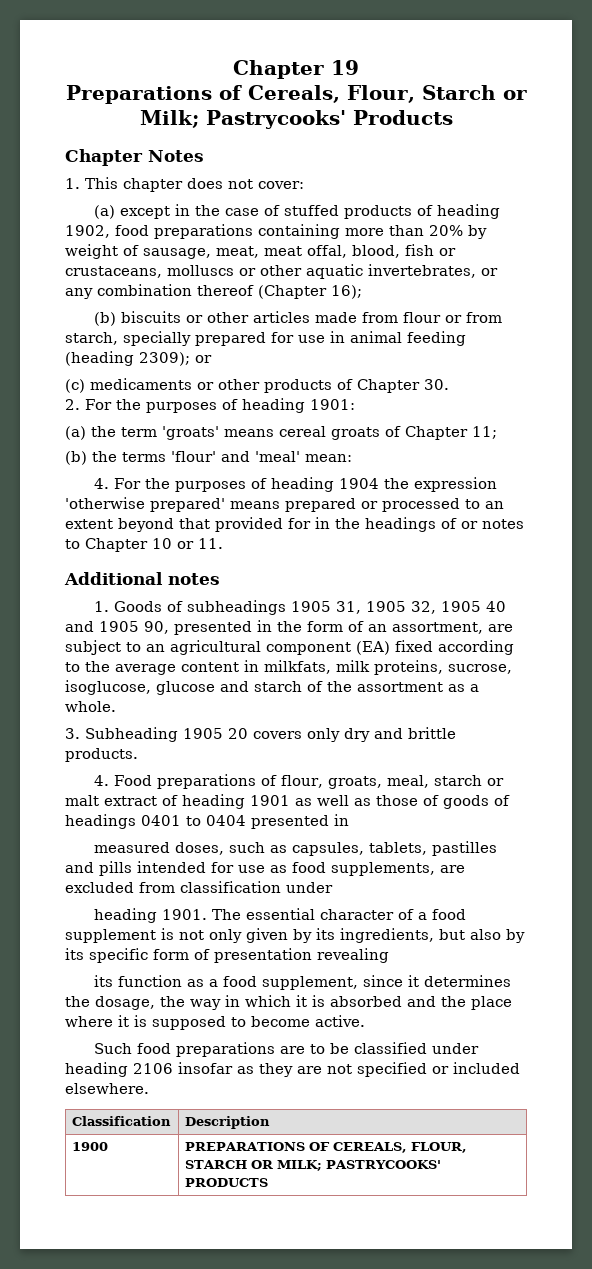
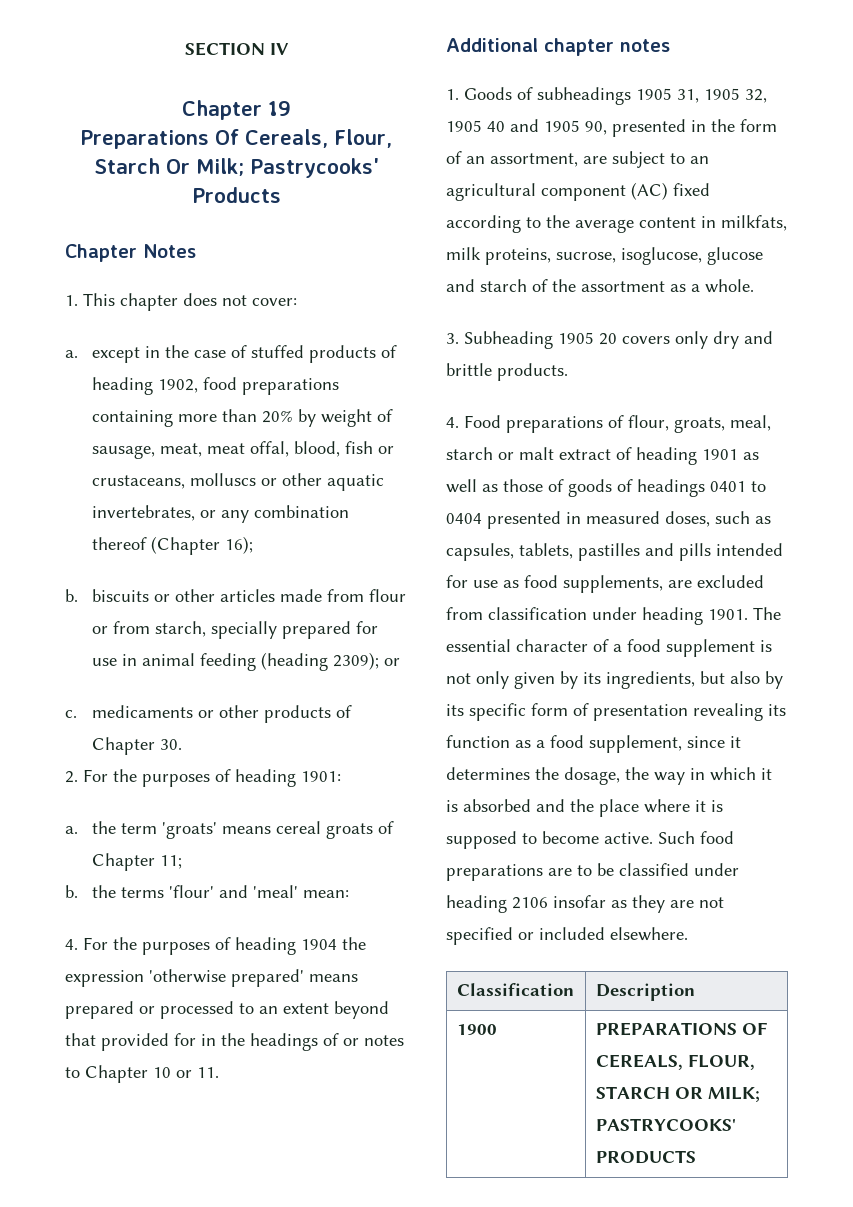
+ SECTION IV
- Preparations of Cereals, Flour, Starch or Milk; Pastrycooks' Products
+ Preparations Of Cereals, Flour, Starch Or Milk; Pastrycooks' Products
- (a) except in the case of stuffed products of heading 1902, food preparations containing more than 20% by weight of sausage, meat, meat offal, blood, fish or crustaceans, molluscs or other aquatic invertebrates, or any combination thereof (Chapter 16);
+ a. except in the case of stuffed products of heading 1902, food preparations containing more than 20% by weight of sausage, meat, meat offal, blood, fish or crustaceans, molluscs or other aquatic invertebrates, or any combination thereof (Chapter 16);
- (b) biscuits or other articles made from flour or from starch, specially prepared for use in animal feeding (heading 2309); or
+ b. biscuits or other articles made from flour or from starch, specially prepared for use in animal feeding (heading 2309); or
- (c) medicaments or other products of Chapter 30.
+ c. medicaments or other products of Chapter 30.
- (a) the term 'groats' means cereal groats of Chapter 11;
+ a. the term 'groats' means cereal groats of Chapter 11;
- (b) the terms 'flour' and 'meal' mean:
+ b. the terms 'flour' and 'meal' mean:
- Additional notes
+ Additional chapter notes
- 1. Goods of subheadings 1905 31, 1905 32, 1905 40 and 1905 90, presented in the form of an assortment, are subject to an agricultural component (EA) fixed according to the average content in milkfats, milk proteins, sucrose, isoglucose, glucose and starch of the assortment as a whole.
+ 1. Goods of subheadings 1905 31, 1905 32, 1905 40 and 1905 90, presented in the form of an assortment, are subject to an agricultural component (AC) fixed according to the average content in milkfats, milk proteins, sucrose, isoglucose, glucose and starch of the assortment as a whole.
- 4. Food preparations of flour, groats, meal, starch or malt extract of heading 1901 as well as those of goods of headings 0401 to 0404 presented in
- measured doses, such as capsules, tablets, pastilles and pills intended for use as food supplements, are excluded from classification under
- heading 1901.
+ 4. Food preparations of flour, groats, meal, starch or malt extract of heading 1901 as well as those of goods of headings 0401 to 0404 presented in measured doses, such as capsules, tablets, pastilles and pills intended for use as food supplements, are excluded from classification under heading 1901.
- The essential character of a food supplement is not only given by its ingredients, but also by its specific form of presentation revealing
- its function as a food supplement, since it determines the dosage, the way in which it is absorbed and the place where it is supposed to become active.
- Such food preparations are to be classified under heading 2106 insofar as they are not specified or included elsewhere.
+ The essential character of a food supplement is not only given by its ingredients, but also by its specific form of presentation revealing its function as a food supplement, since it determines the dosage, the way in which it is absorbed and the place where it is supposed to become active. Such food preparations are to be classified under heading 2106 insofar as they are not specified or included elsewhere.

